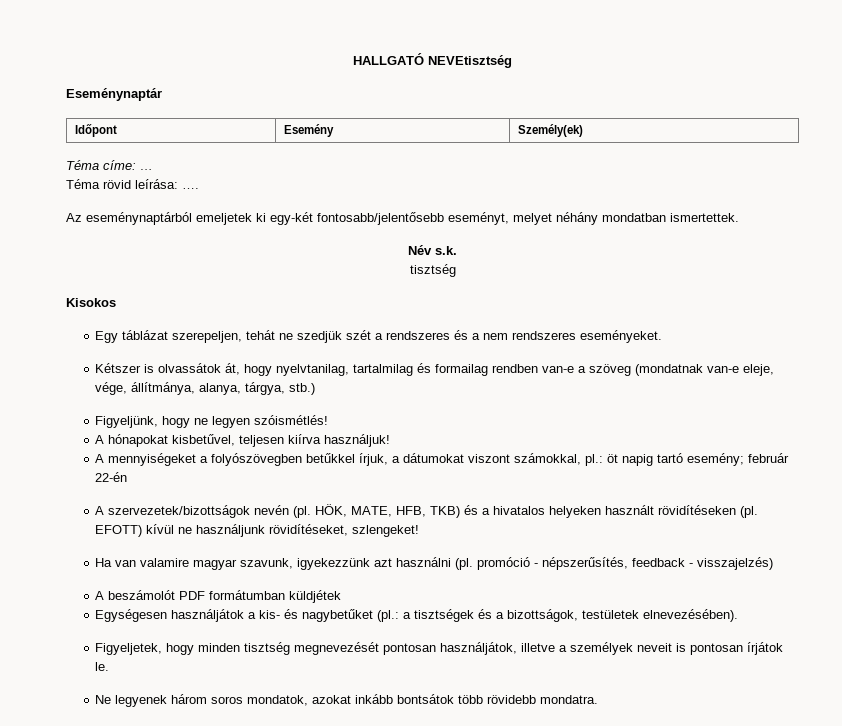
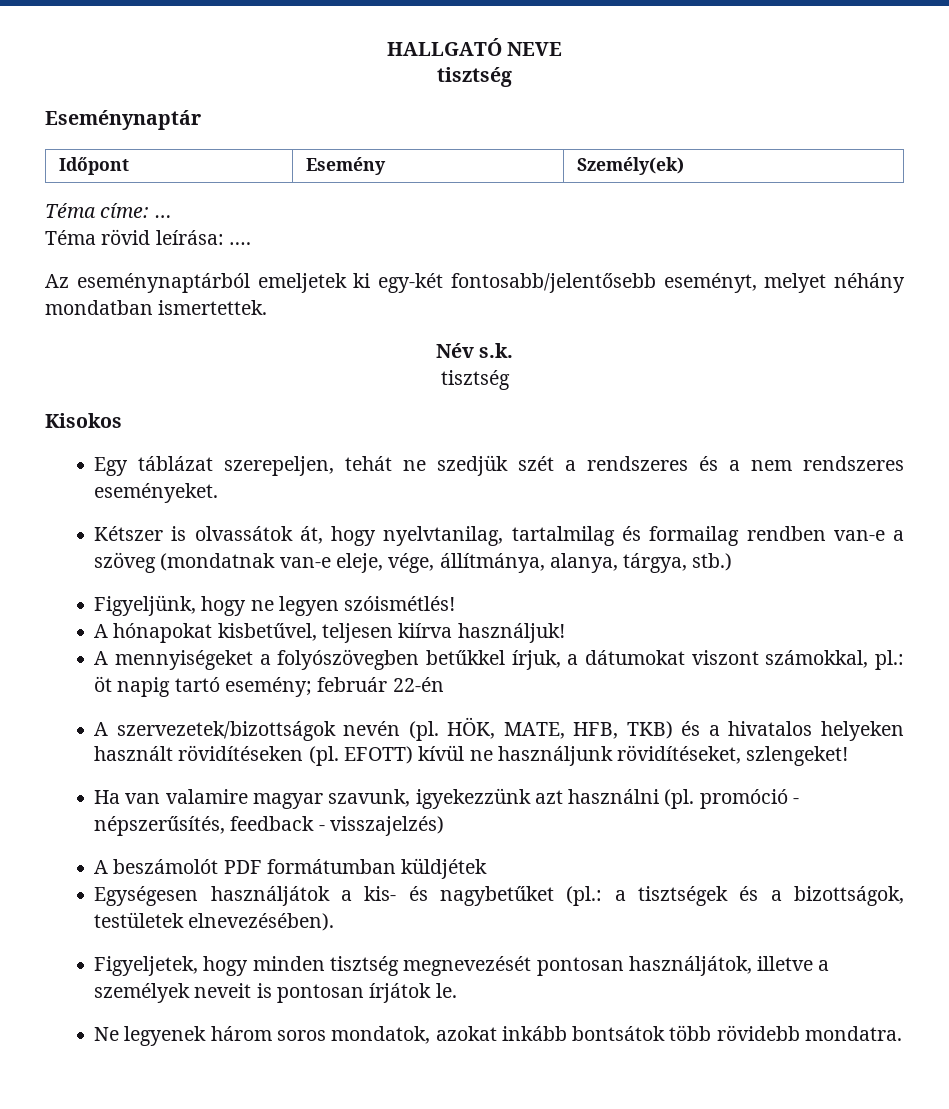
- HALLGATÓ NEVEtisztség
+ HALLGATÓ NEVE
+ tisztség

